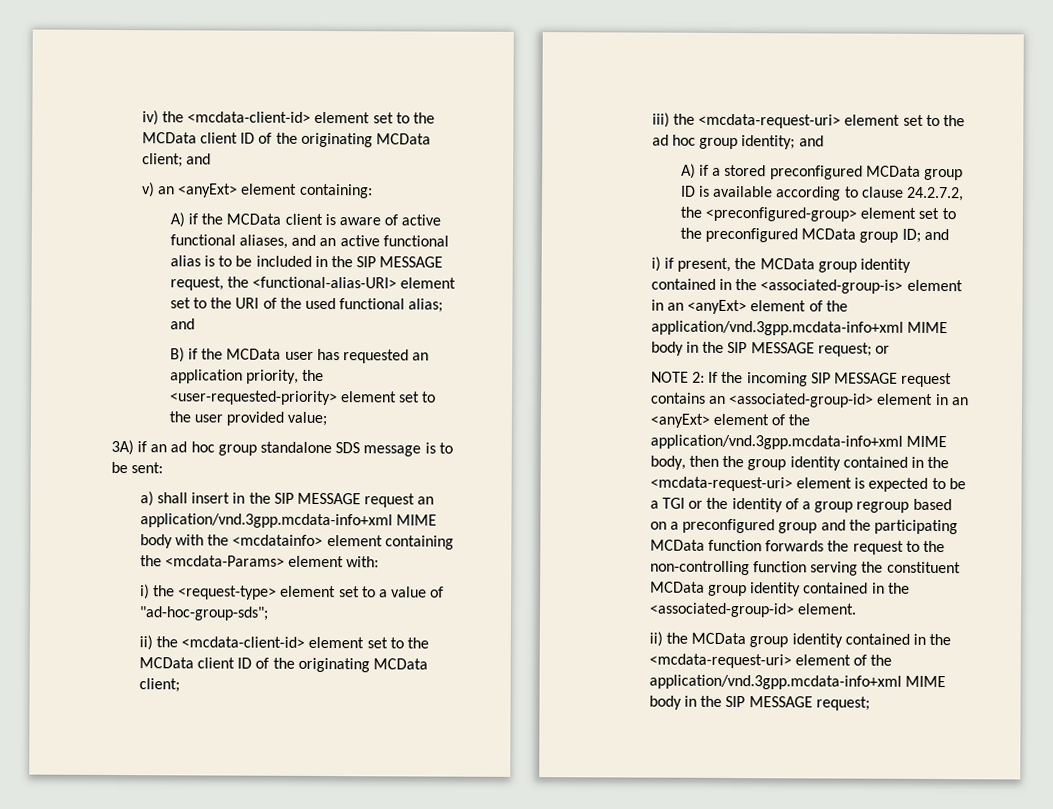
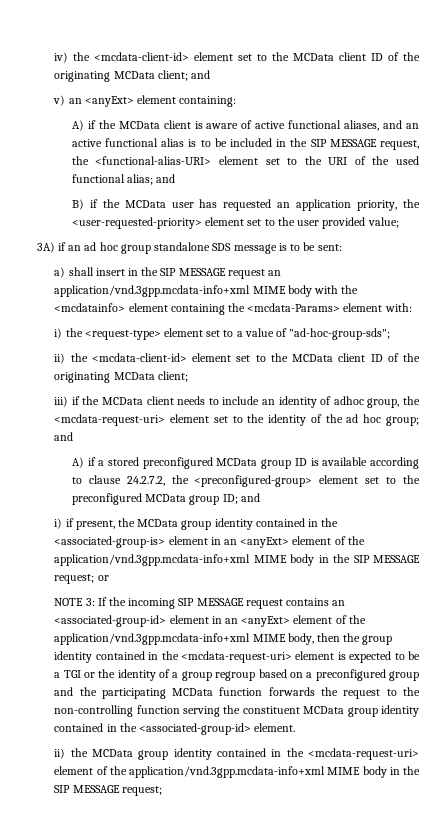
- iii) the <mcdata-request-uri> element set to the ad hoc group identity; and
+ iii) if the MCData client needs to include an identity of adhoc group, the <mcdata-request-uri> element set to the identity of the ad hoc group; and
- NOTE 2:
+ NOTE 3:

